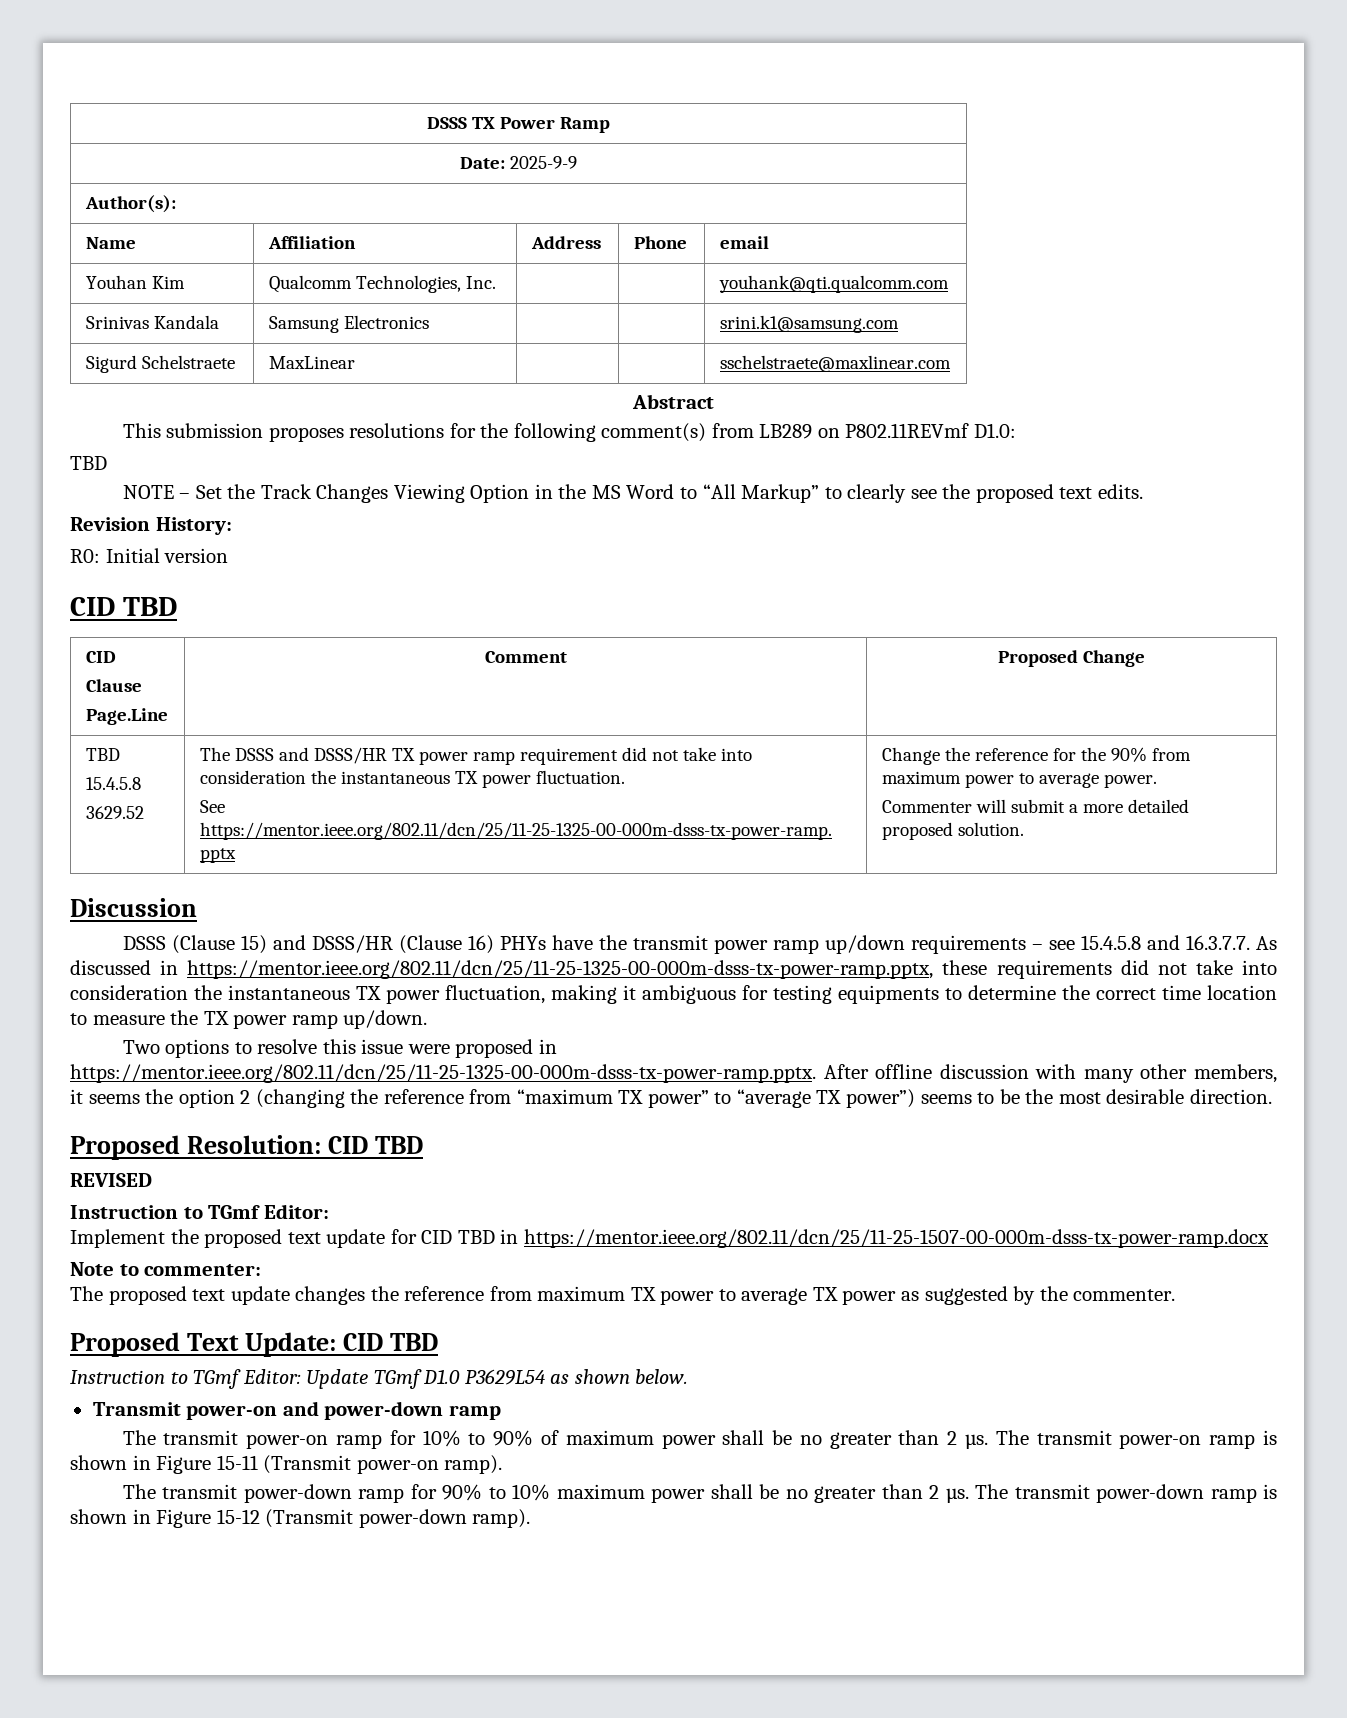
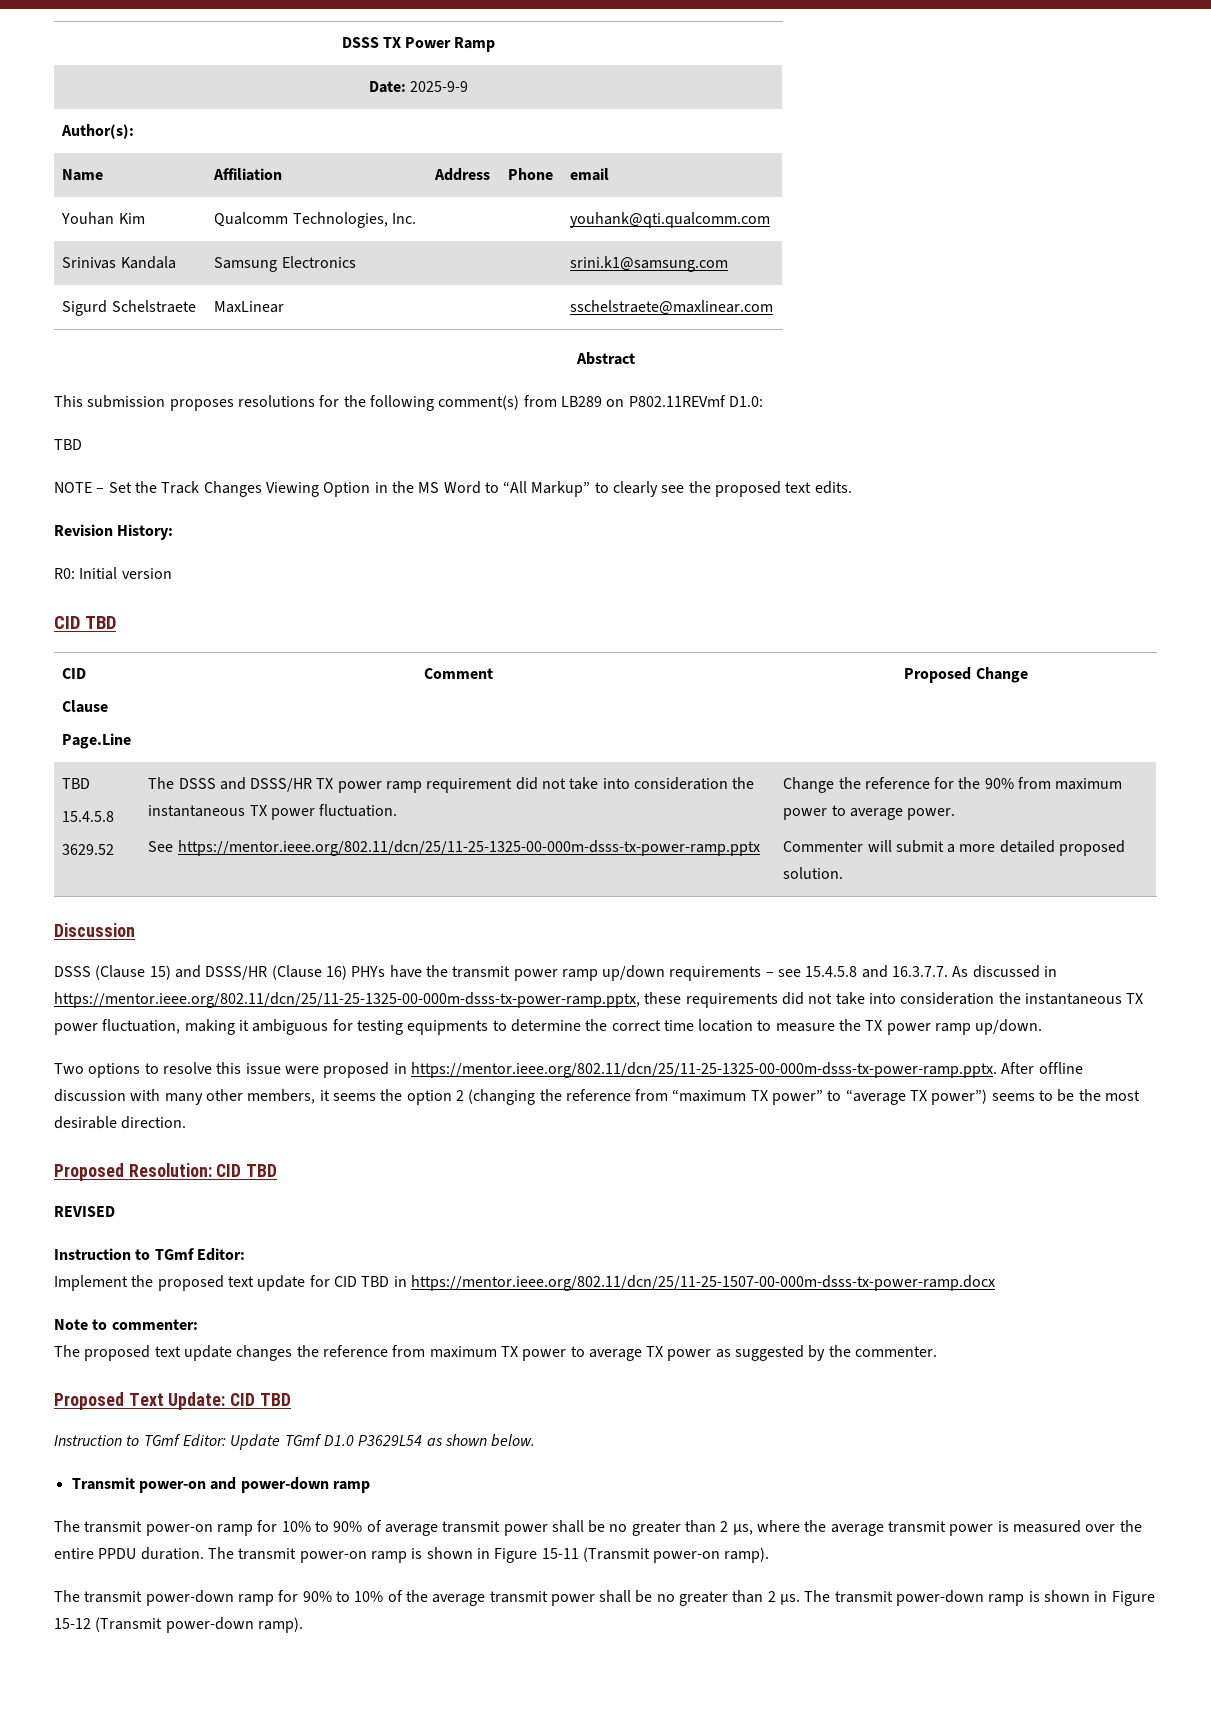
- The transmit power-on ramp for 10% to 90% of maximum power shall be no greater than 2 µs.
+ The transmit power-on ramp for 10% to 90% of average transmit power shall be no greater than 2 µs, where the average transmit power is measured over the entire PPDU duration.
- The transmit power-down ramp for 90% to 10% maximum power shall be no greater than 2 µs.
+ The transmit power-down ramp for 90% to 10% of the average transmit power shall be no greater than 2 µs.

